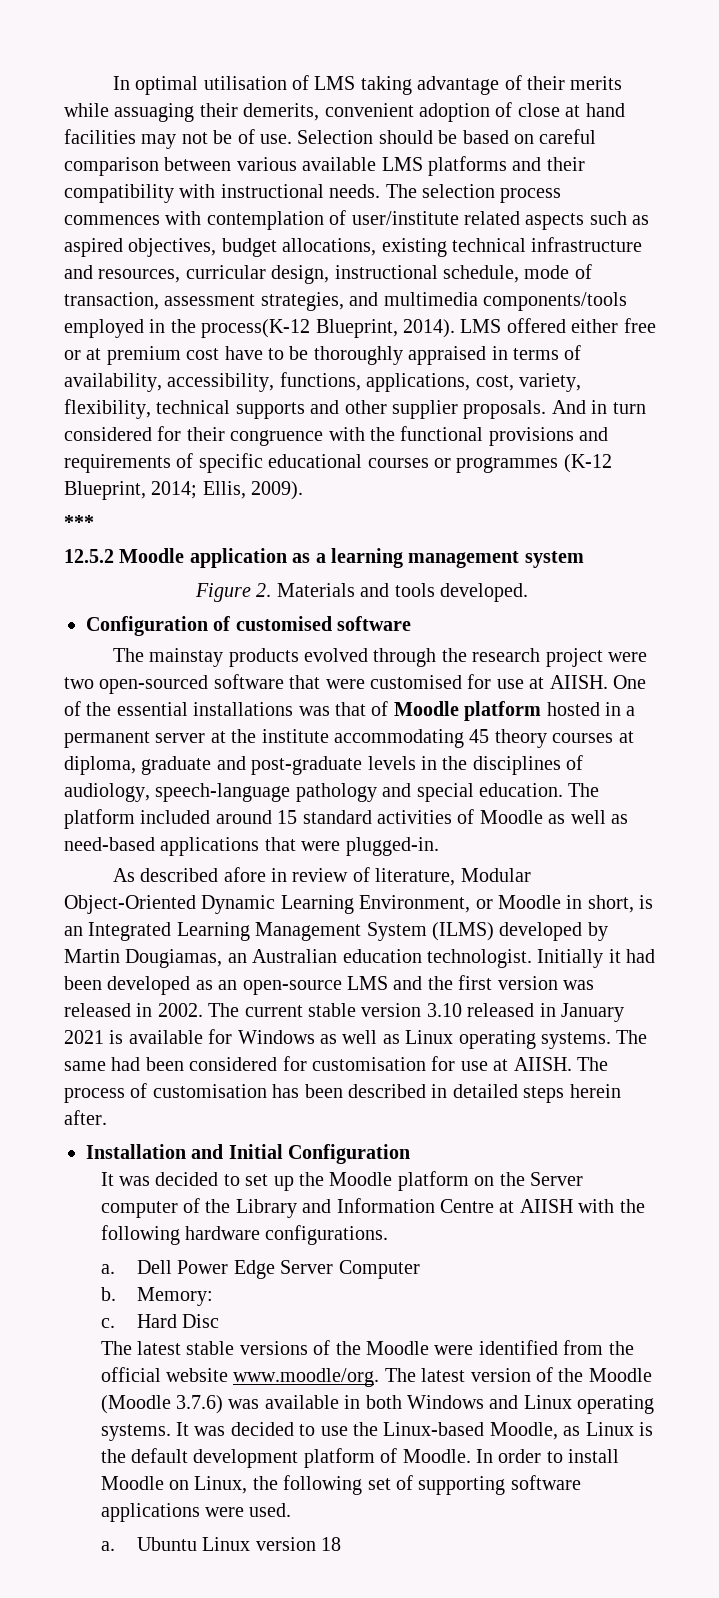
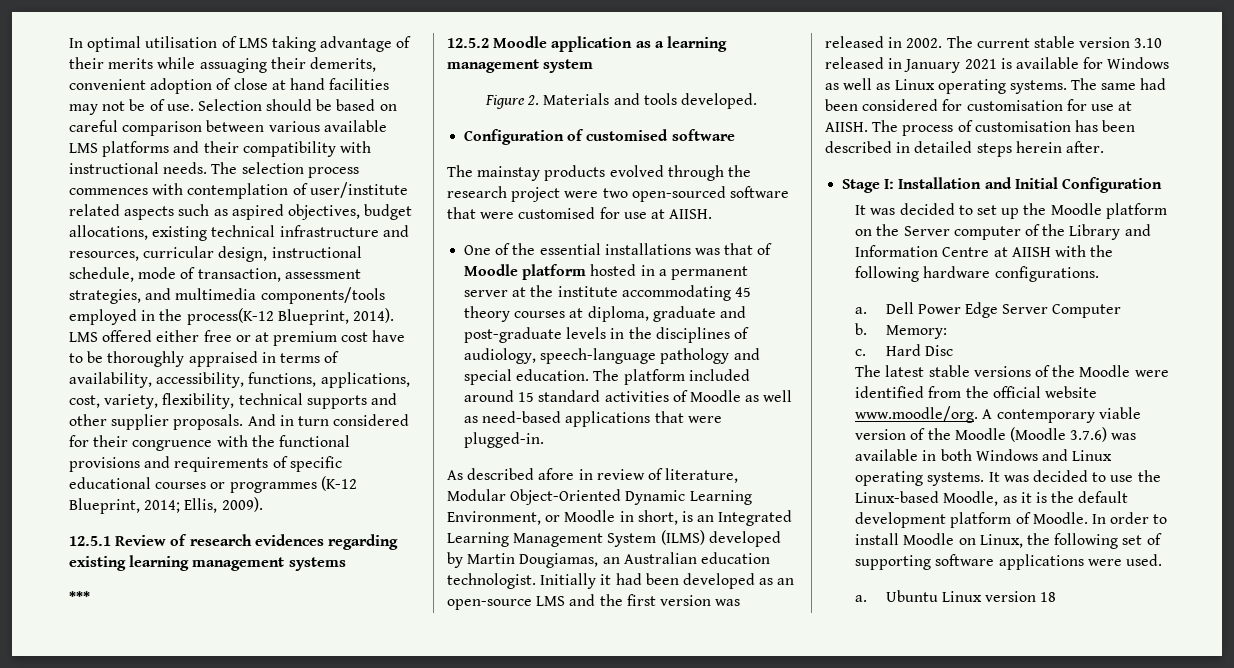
+ 12.5.1 Review of research evidences regarding existing learning management systems
- The mainstay products evolved through the research project were two open-sourced software that were customised for use at AIISH. One of the essential installations was that of Moodle platform hosted in a permanent server at the institute accommodating 45 theory courses at diploma, graduate and post-graduate levels in the disciplines of audiology, speech-language pathology and special education.
+ The mainstay products evolved through the research project were two open-sourced software that were customised for use at AIISH.
+ One of the essential installations was that of Moodle platform hosted in a permanent server at the institute accommodating 45 theory courses at diploma, graduate and post-graduate levels in the disciplines of audiology, speech-language pathology and special education.
- Installation and Initial Configuration
+ Stage I: Installation and Initial Configuration
- The latest stable versions of the Moodle were identified from the official website www.moodle/org. The latest version of the Moodle (Moodle 3.7.6) was available in both Windows and Linux operating systems.
+ The latest stable versions of the Moodle were identified from the official website www.moodle/org. A contemporary viable version of the Moodle (Moodle 3.7.6) was available in both Windows and Linux operating systems.
- It was decided to use the Linux-based Moodle, as Linux is the default development platform of Moodle.
+ It was decided to use the Linux-based Moodle, as it is the default development platform of Moodle.

